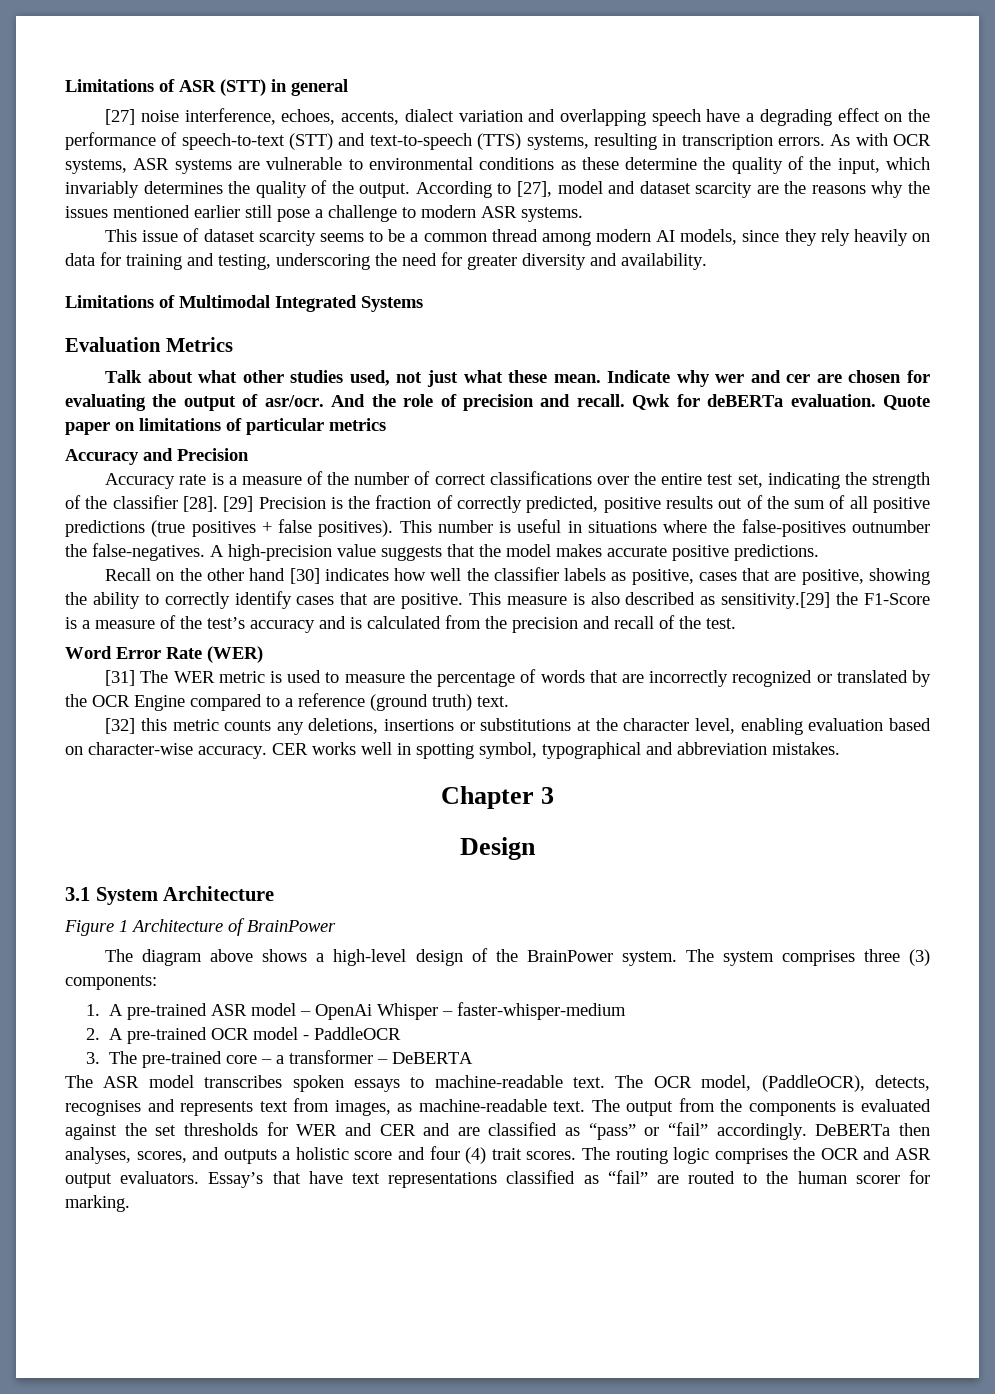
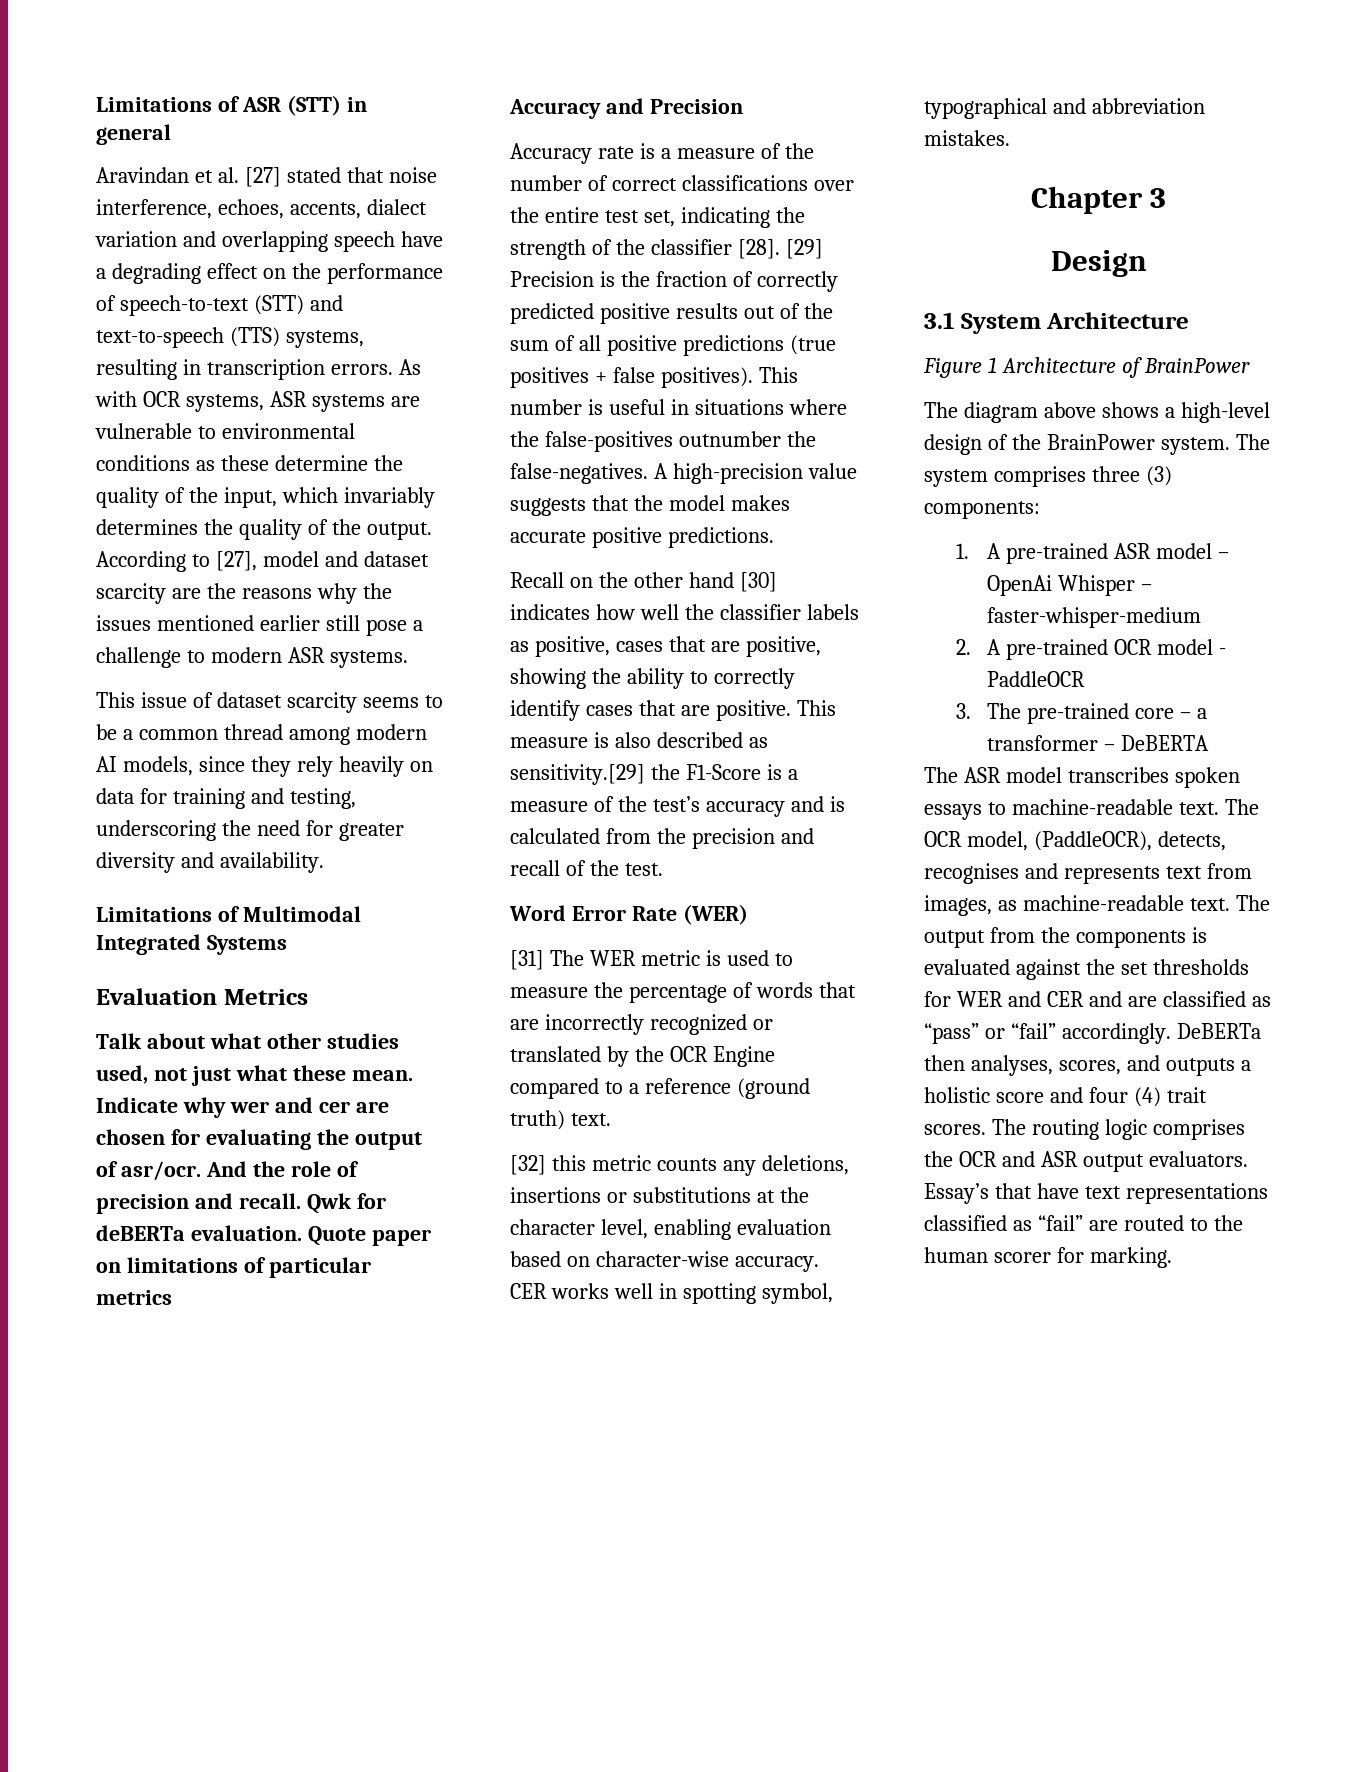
- [27] noise interference, echoes, accents, dialect variation and overlapping speech have a degrading effect on the performance of speech-to-text (STT) and text-to-speech (TTS) systems, resulting in transcription errors.
+ Aravindan et al. [27] stated that noise interference, echoes, accents, dialect variation and overlapping speech have a degrading effect on the performance of speech-to-text (STT) and text-to-speech (TTS) systems, resulting in transcription errors.
- [29] Precision is the fraction of correctly predicted, positive results out of the sum of all positive predictions (true positives + false positives).
+ [29] Precision is the fraction of correctly predicted positive results out of the sum of all positive predictions (true positives + false positives).

